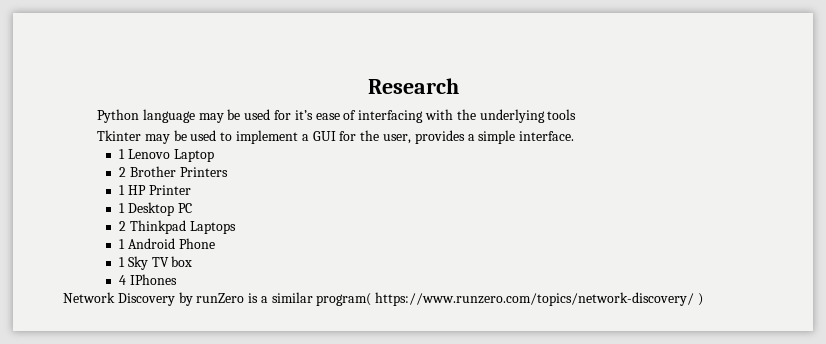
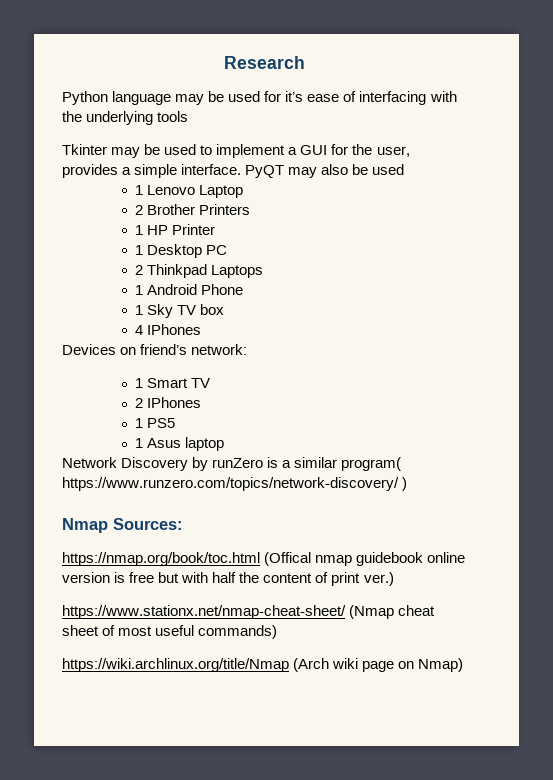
+ PyQT may also be used
+ Devices on friend’s network:
+ 1 Smart TV
+ 2 IPhones
+ 1 PS5
+ 1 Asus laptop
+ Nmap Sources:
+ https://nmap.org/book/toc.html (Offical nmap guidebook online version is free but with half the content of print ver.)
+ https://www.stationx.net/nmap-cheat-sheet/ (Nmap cheat sheet of most useful commands)
+ https://wiki.archlinux.org/title/Nmap (Arch wiki page on Nmap)

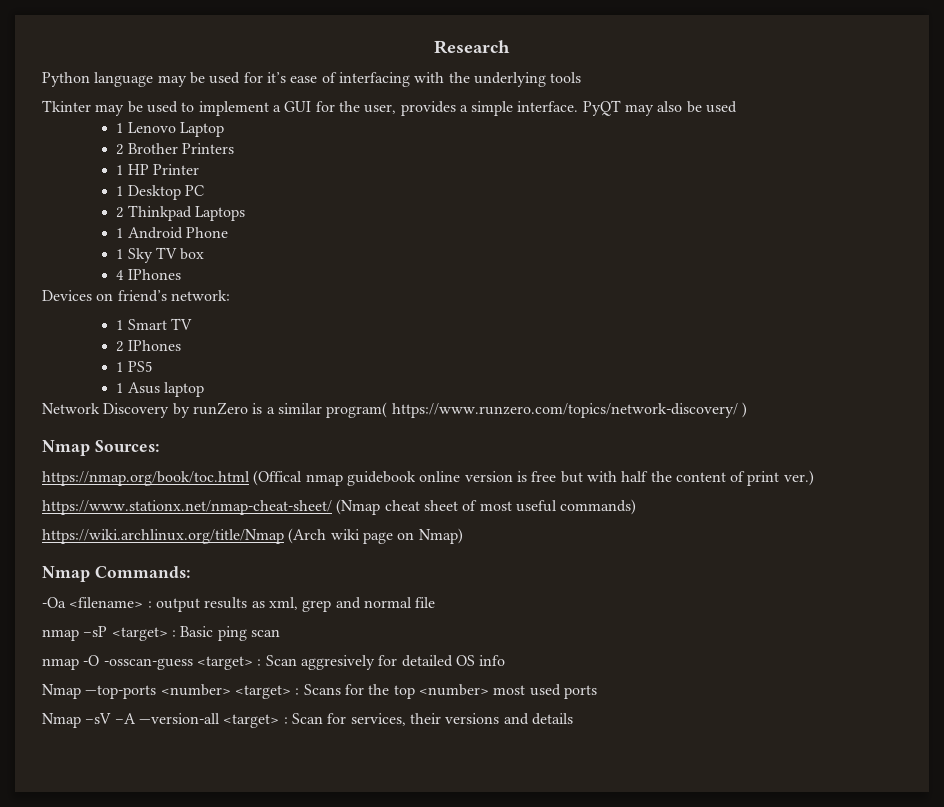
+ Nmap Commands:
+ -Oa <filename> : output results as xml, grep and normal file
+ nmap –sP <target> : Basic ping scan
+ nmap -O -osscan-guess <target> : Scan aggresively for detailed OS info
+ Nmap —top-ports <number> <target> : Scans for the top <number> most used ports
+ Nmap –sV –A —version-all <target> : Scan for services, their versions and details

